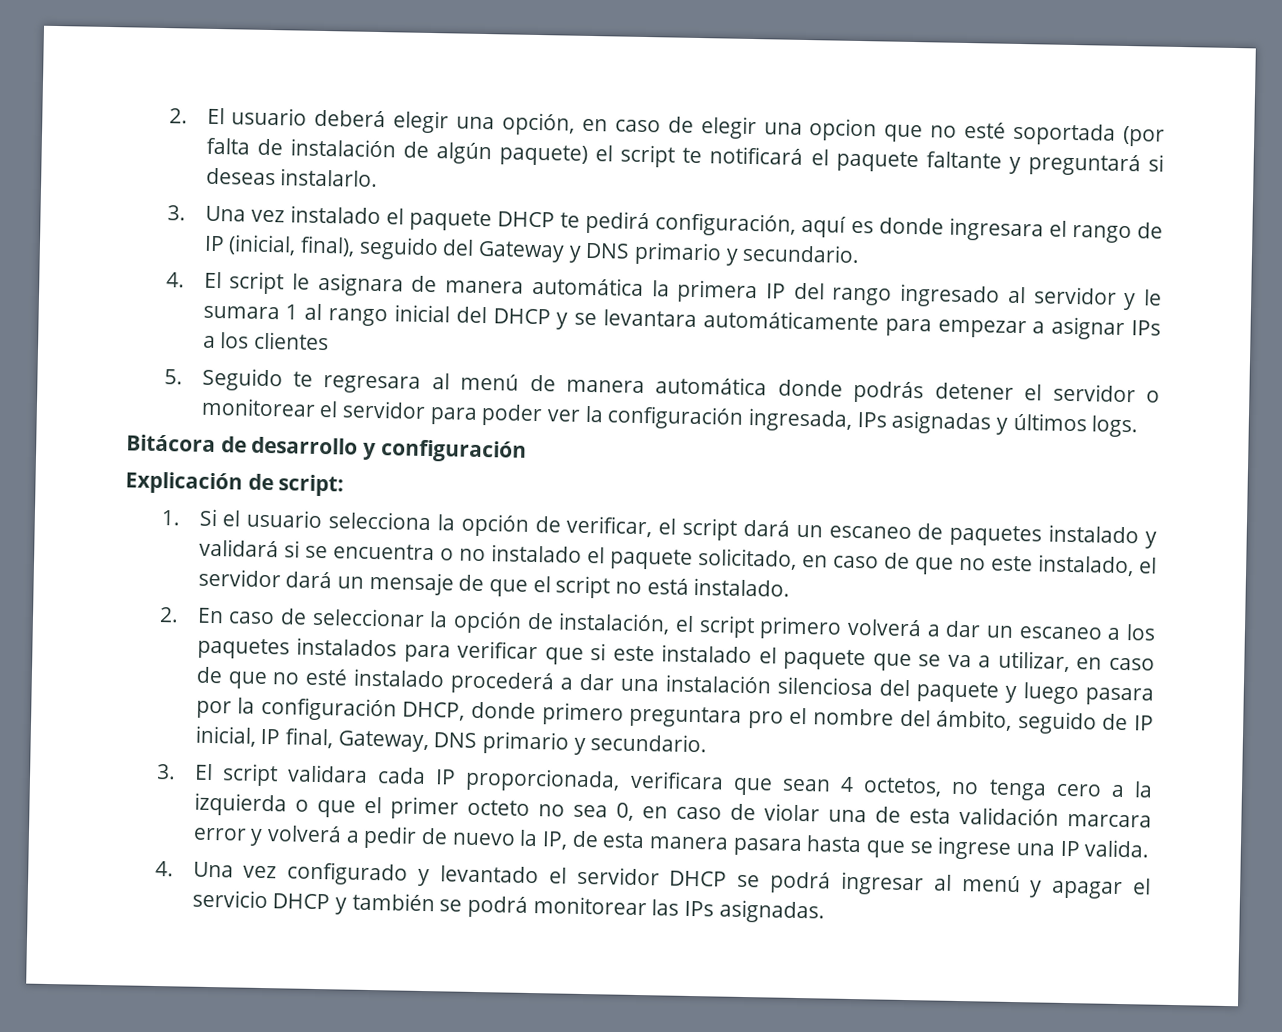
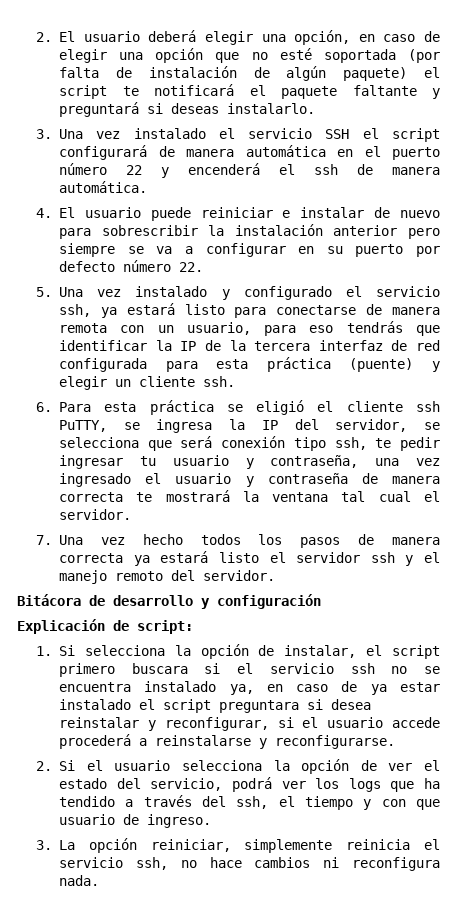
- 2. El usuario deberá elegir una opción, en caso de elegir una opcion que no esté soportada (por falta de instalación de algún paquete) el script te notificará el paquete faltante y preguntará si deseas instalarlo.
+ 2. El usuario deberá elegir una opción, en caso de elegir una opción que no esté soportada (por falta de instalación de algún paquete) el script te notificará el paquete faltante y preguntará si deseas instalarlo.
- 3. Una vez instalado el paquete DHCP te pedirá configuración, aquí es donde ingresara el rango de IP (inicial, final), seguido del Gateway y DNS primario y secundario.
- 4. El script le asignara de manera automática la primera IP del rango ingresado al servidor y le sumara 1 al rango inicial del DHCP y se levantara automáticamente para empezar a asignar IPs a los clientes
- 5. Seguido te regresara al menú de manera automática donde podrás detener el servidor o monitorear el servidor para poder ver la configuración ingresada, IPs asignadas y últimos logs.
+ 3. Una vez instalado el servicio SSH el script configurará de manera automática en el puerto número 22 y encenderá el ssh de manera automática.
+ 4. El usuario puede reiniciar e instalar de nuevo para sobrescribir la instalación anterior pero siempre se va a configurar en su puerto por defecto número 22.
+ 5. Una vez instalado y configurado el servicio ssh, ya estará listo para conectarse de manera remota con un usuario, para eso tendrás que identificar la IP de la tercera interfaz de red configurada para esta práctica (puente) y elegir un cliente ssh.
+ 6. Para esta práctica se eligió el cliente ssh PuTTY, se ingresa la IP del servidor, se selecciona que será conexión tipo ssh, te pedir ingresar tu usuario y contraseña, una vez ingresado el usuario y contraseña de manera correcta te mostrará la ventana tal cual el servidor.
+ 7. Una vez hecho todos los pasos de manera correcta ya estará listo el servidor ssh y el manejo remoto del servidor.
- 1. Si el usuario selecciona la opción de verificar, el script dará un escaneo de paquetes instalado y validará si se encuentra o no instalado el paquete solicitado, en caso de que no este instalado, el servidor dará un mensaje de que el script no está instalado.
- 2. En caso de seleccionar la opción de instalación, el script primero volverá a dar un escaneo a los paquetes instalados para verificar que si este instalado el paquete que se va a utilizar, en caso de que no esté instalado procederá a dar una instalación silenciosa del paquete y luego pasara por la configuración DHCP, donde primero preguntara pro el nombre del ámbito, seguido de IP inicial, IP final, Gateway, DNS primario y secundario.
- 3. El script validara cada IP proporcionada, verificara que sean 4 octetos, no tenga cero a la izquierda o que el primer octeto no sea 0, en caso de violar una de esta validación marcara error y volverá a pedir de nuevo la IP, de esta manera pasara hasta que se ingrese una IP valida.
- 4. Una vez configurado y levantado el servidor DHCP se podrá ingresar al menú y apagar el servicio DHCP y también se podrá monitorear las IPs asignadas.
+ 1. Si selecciona la opción de instalar, el script primero buscara si el servicio ssh no se encuentra instalado ya, en caso de ya estar instalado el script preguntara si desea reinstalar y reconfigurar, si el usuario accede procederá a reinstalarse y reconfigurarse.
+ 2. Si el usuario selecciona la opción de ver el estado del servicio, podrá ver los logs que ha tendido a través del ssh, el tiempo y con que usuario de ingreso.
+ 3. La opción reiniciar, simplemente reinicia el servicio ssh, no hace cambios ni reconfigura nada.

